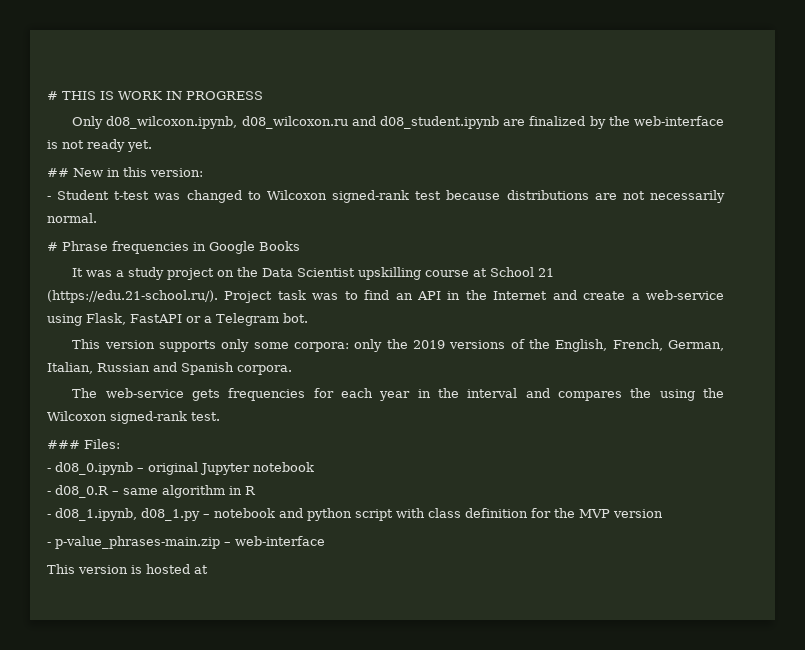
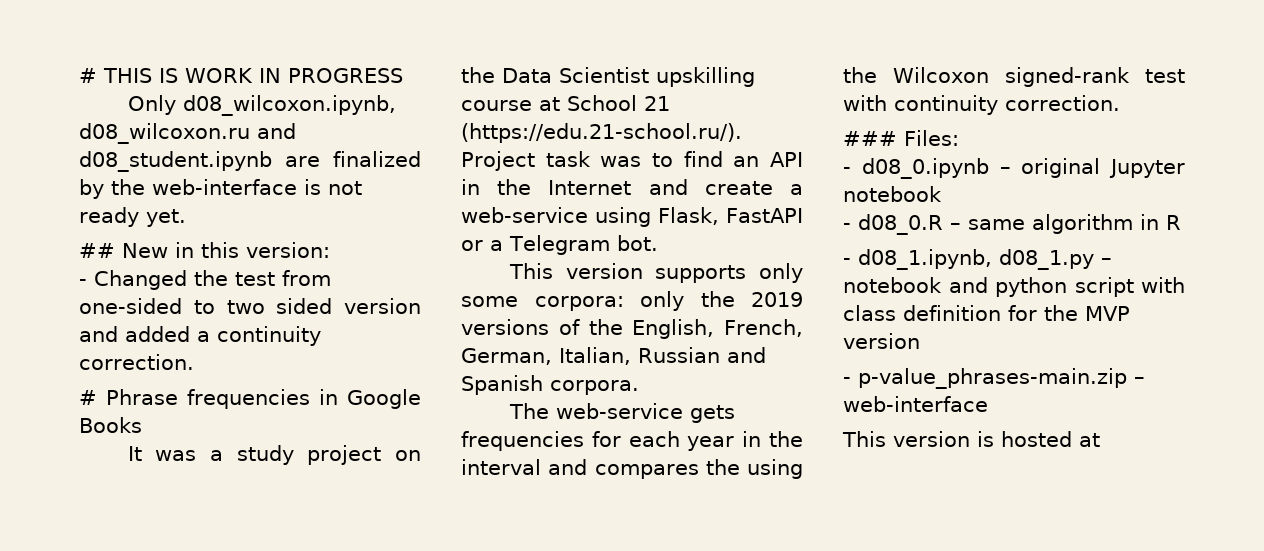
- - Student t-test was changed to Wilcoxon signed-rank test because distributions are not necessarily normal.
+ - Changed the test from one-sided to two sided version and added a continuity correction.
- The web-service gets frequencies for each year in the interval and compares the using the Wilcoxon signed-rank test.
+ The web-service gets frequencies for each year in the interval and compares the using the Wilcoxon signed-rank test with continuity correction.

